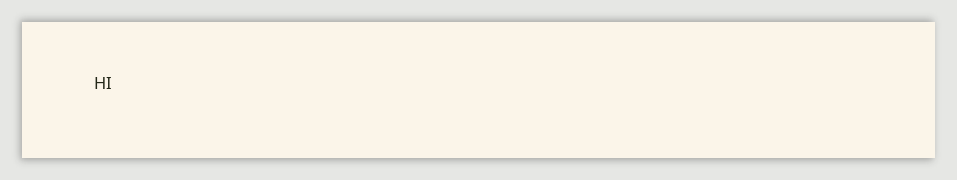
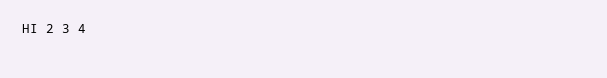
- HI
+ HI 2 3 4

